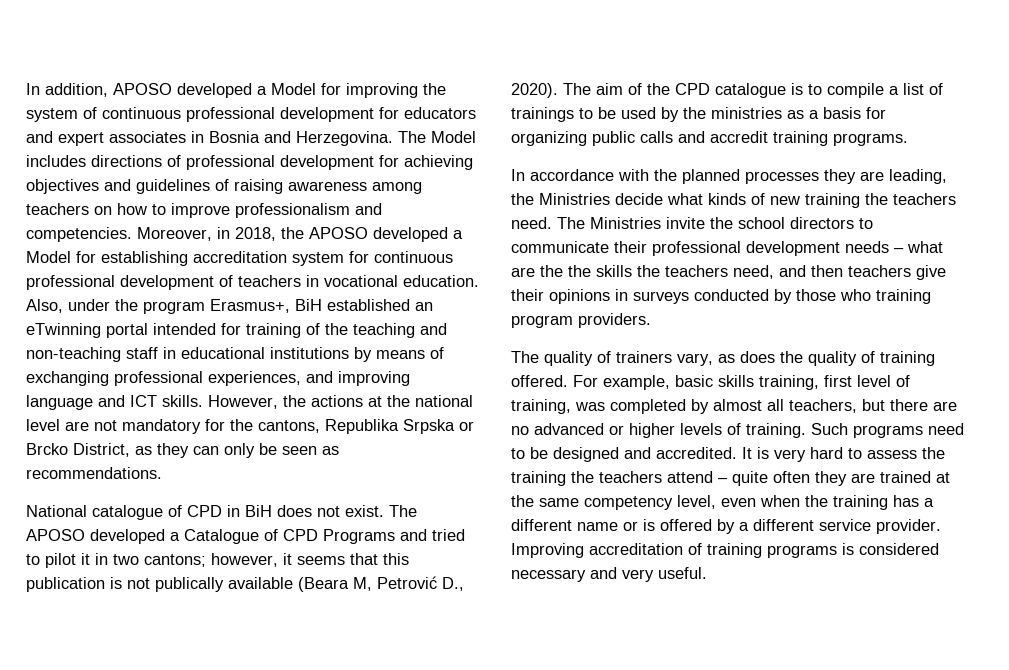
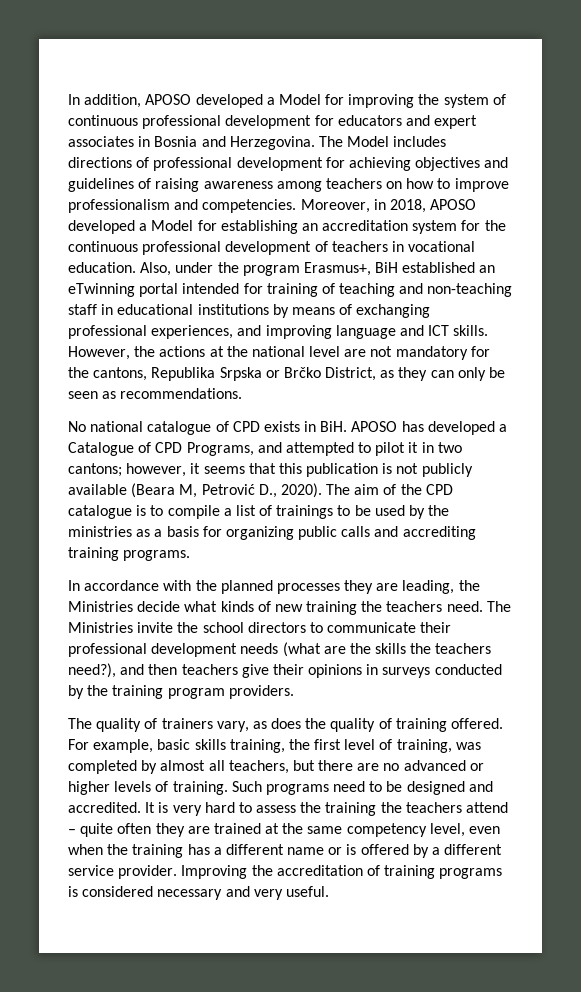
- Moreover, in 2018, the APOSO developed a Model for establishing accreditation system for continuous professional development of teachers in vocational education.
+ Moreover, in 2018, APOSO developed a Model for establishing an accreditation system for the continuous professional development of teachers in vocational education.
- Also, under the program Erasmus+, BiH established an eTwinning portal intended for training of the teaching and non-teaching staff in educational institutions by means of exchanging professional experiences, and improving language and ICT skills.
+ Also, under the program Erasmus+, BiH established an eTwinning portal intended for training of teaching and non-teaching staff in educational institutions by means of exchanging professional experiences, and improving language and ICT skills.
- However, the actions at the national level are not mandatory for the cantons, Republika Srpska or Brcko District, as they can only be seen as recommendations.
+ However, the actions at the national level are not mandatory for the cantons, Republika Srpska or Brčko District, as they can only be seen as recommendations.
- National catalogue of CPD in BiH does not exist. The APOSO developed a Catalogue of CPD Programs and tried to pilot it in two cantons; however, it seems that this publication is not publically available (Beara M, Petrović D., 2020).
+ No national catalogue of CPD exists in BiH. APOSO has developed a Catalogue of CPD Programs, and attempted to pilot it in two cantons; however, it seems that this publication is not publicly available (Beara M, Petrović D., 2020).
- The aim of the CPD catalogue is to compile a list of trainings to be used by the ministries as a basis for organizing public calls and accredit training programs.
+ The aim of the CPD catalogue is to compile a list of trainings to be used by the ministries as a basis for organizing public calls and accrediting training programs.
- The Ministries invite the school directors to communicate their professional development needs – what are the the skills the teachers need, and then teachers give their opinions in surveys conducted by those who training program providers.
+ The Ministries invite the school directors to communicate their professional development needs (what are the skills the teachers need?), and then teachers give their opinions in surveys conducted by the training program providers.
- For example, basic skills training, first level of training, was completed by almost all teachers, but there are no advanced or higher levels of training.
+ For example, basic skills training, the first level of training, was completed by almost all teachers, but there are no advanced or higher levels of training.
- Improving accreditation of training programs is considered necessary and very useful.
+ Improving the accreditation of training programs is considered necessary and very useful.

